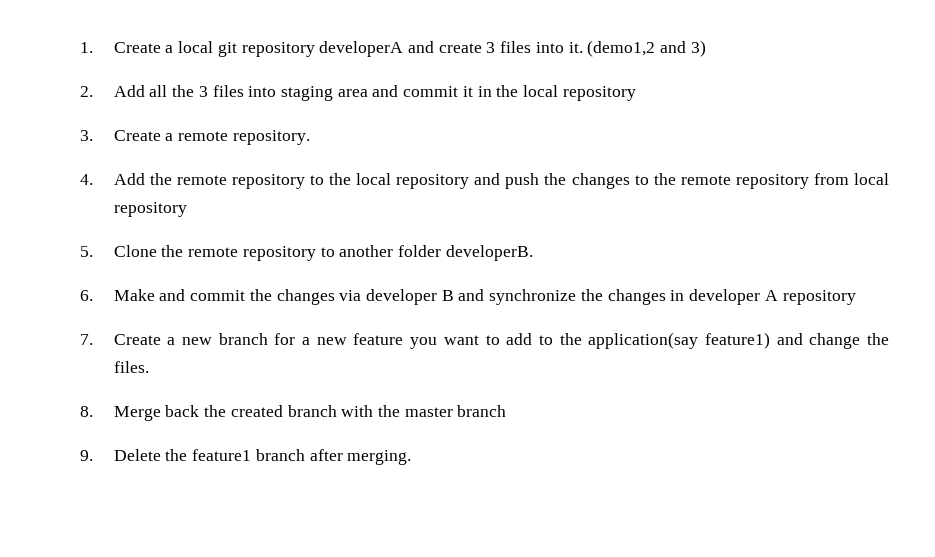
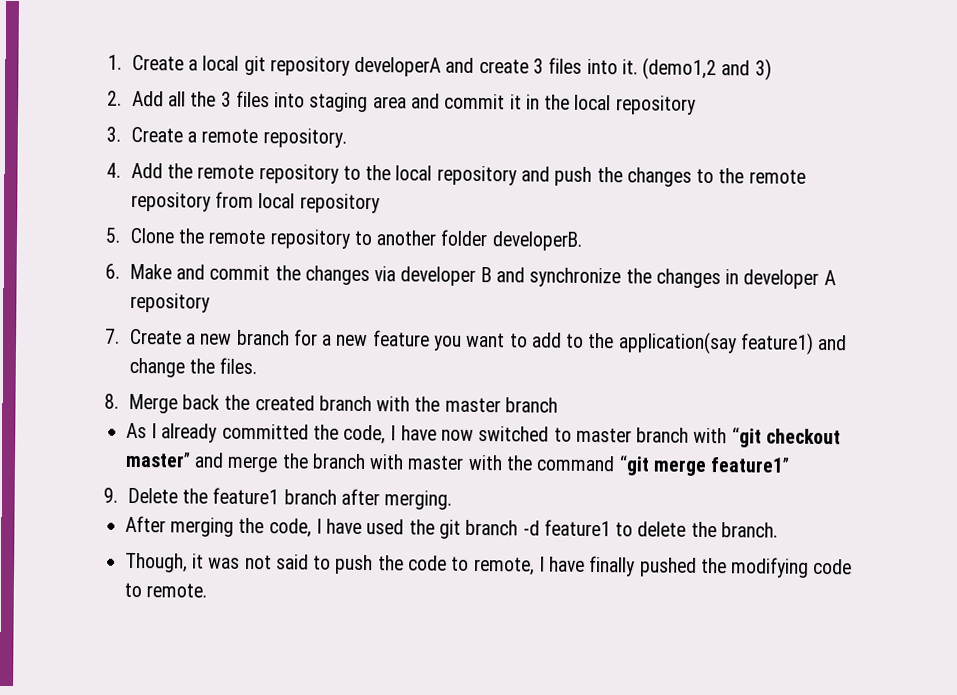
+ As I already committed the code, I have now switched to master branch with “git checkout master” and merge the branch with master with the command “git merge feature1”
+ After merging the code, I have used the git branch -d feature1 to delete the branch.
+ Though, it was not said to push the code to remote, I have finally pushed the modifying code to remote.

